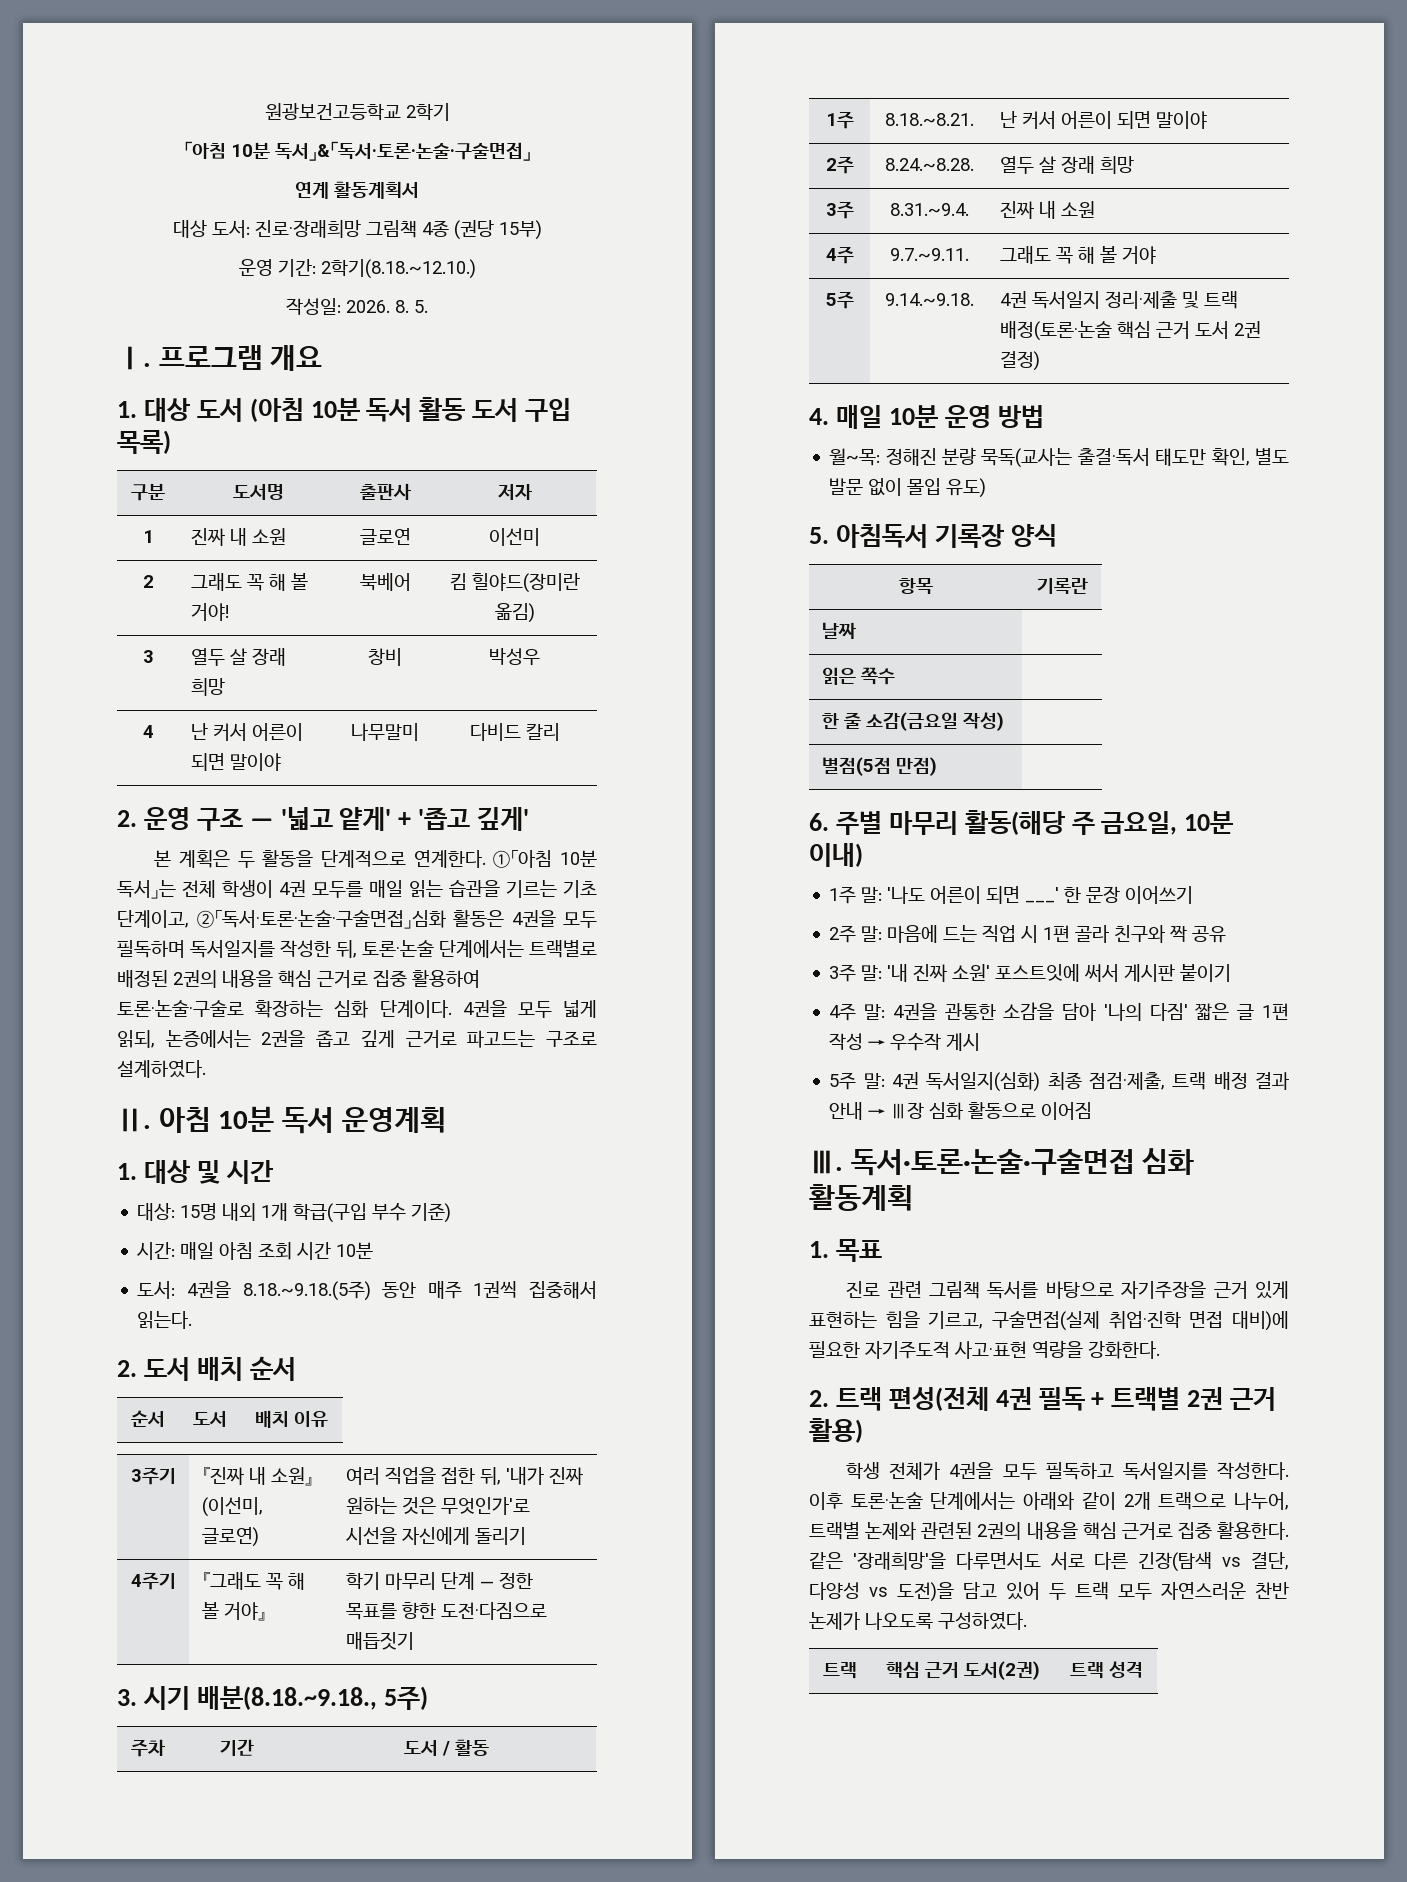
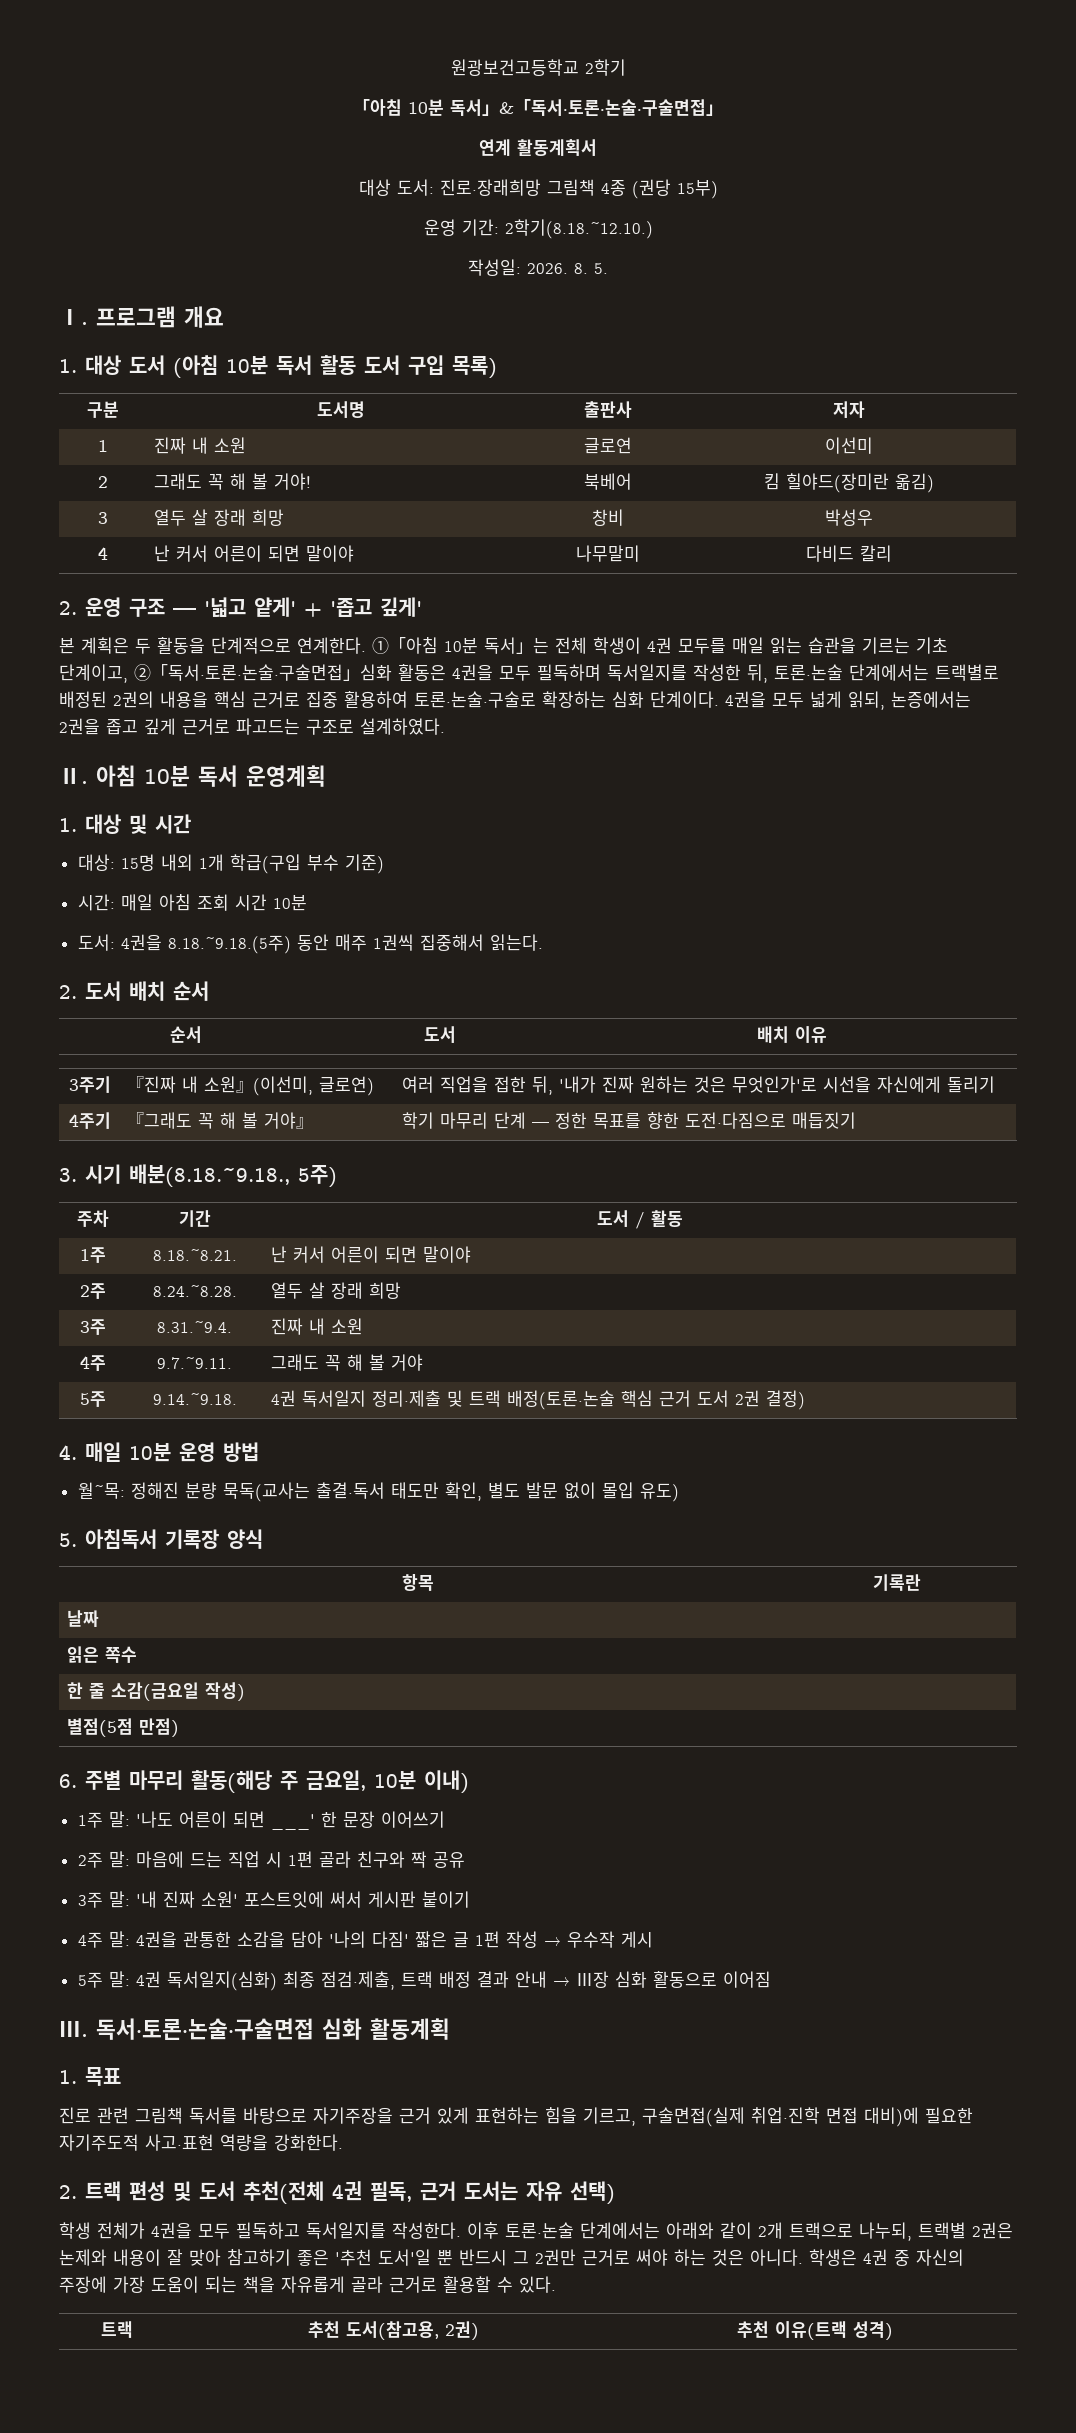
- 2. 트랙 편성(전체 4권 필독 + 트랙별 2권 근거 활용)
+ 2. 트랙 편성 및 도서 추천(전체 4권 필독, 근거 도서는 자유 선택)
- 이후 토론·논술 단계에서는 아래와 같이 2개 트랙으로 나누어, 트랙별 논제와 관련된 2권의 내용을 핵심 근거로 집중 활용한다. 같은 '장래희망'을 다루면서도 서로 다른 긴장(탐색 vs 결단, 다양성 vs 도전)을 담고 있어 두 트랙 모두 자연스러운 찬반 논제가 나오도록 구성하였다.
- 트랙 | 핵심 근거 도서(2권) | 트랙 성격
+ 이후 토론·논술 단계에서는 아래와 같이 2개 트랙으로 나누되, 트랙별 2권은 논제와 내용이 잘 맞아 참고하기 좋은 '추천 도서'일 뿐 반드시 그 2권만 근거로 써야 하는 것은 아니다. 학생은 4권 중 자신의 주장에 가장 도움이 되는 책을 자유롭게 골라 근거로 활용할 수 있다.
+ 트랙 | 추천 도서(참고용, 2권) | 추천 이유(트랙 성격)

